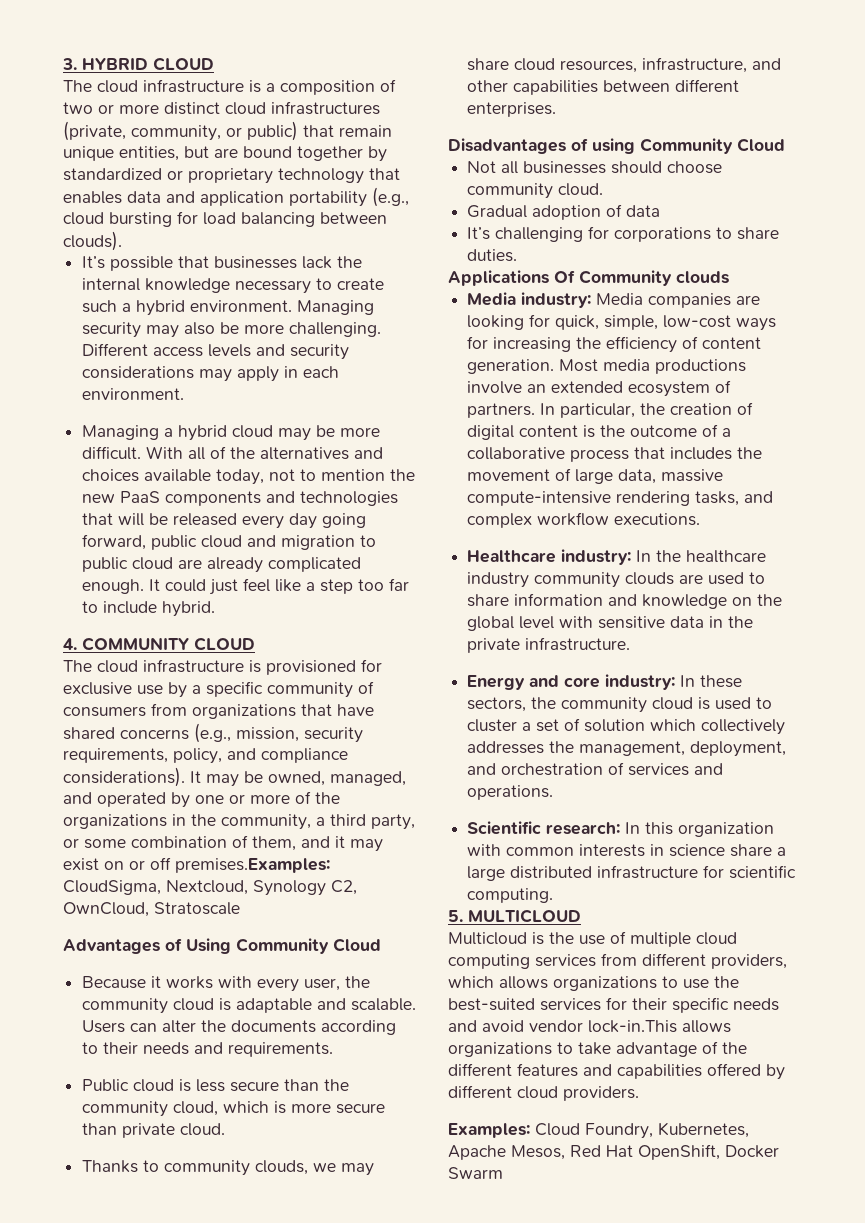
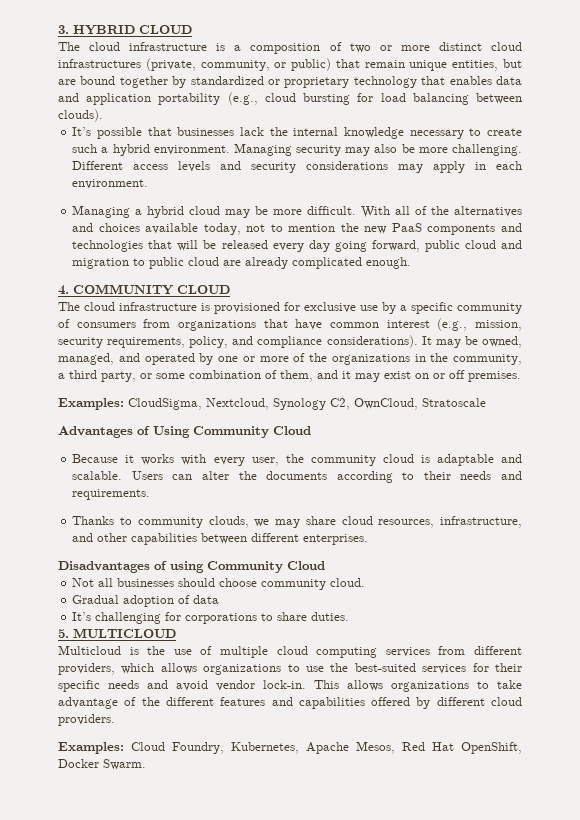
- It could just feel like a step too far to include hybrid.
- The cloud infrastructure is provisioned for exclusive use by a specific community of consumers from organizations that have shared concerns (e.g., mission, security requirements, policy, and compliance considerations).
+ The cloud infrastructure is provisioned for exclusive use by a specific community of consumers from organizations that have common interest (e.g., mission, security requirements, policy, and compliance considerations).
- It may be owned, managed, and operated by one or more of the organizations in the community, a third party, or some combination of them, and it may exist on or off premises.Examples: CloudSigma, Nextcloud, Synology C2, OwnCloud, Stratoscale
+ It may be owned, managed, and operated by one or more of the organizations in the community, a third party, or some combination of them, and it may exist on or off premises.
+ Examples: CloudSigma, Nextcloud, Synology C2, OwnCloud, Stratoscale
- Public cloud is less secure than the community cloud, which is more secure than private cloud.
- Applications Of Community clouds
- Media industry: Media companies are looking for quick, simple, low-cost ways for increasing the efficiency of content generation. Most media productions involve an extended ecosystem of partners. In particular, the creation of digital content is the outcome of a collaborative process that includes the movement of large data, massive compute-intensive rendering tasks, and complex workflow executions.
- Healthcare industry: In the healthcare industry community clouds are used to share information and knowledge on the global level with sensitive data in the private infrastructure.
- Energy and core industry: In these sectors, the community cloud is used to cluster a set of solution which collectively addresses the management, deployment, and orchestration of services and operations.
- Scientific research: In this organization with common interests in science share a large distributed infrastructure for scientific computing.
- Multicloud is the use of multiple cloud computing services from different providers, which allows organizations to use the best-suited services for their specific needs and avoid vendor lock-in.This allows organizations to take advantage of the different features and capabilities offered by different cloud providers.
+ Multicloud is the use of multiple cloud computing services from different providers, which allows organizations to use the best-suited services for their specific needs and avoid vendor lock-in. This allows organizations to take advantage of the different features and capabilities offered by different cloud providers.
- Examples: Cloud Foundry, Kubernetes, Apache Mesos, Red Hat OpenShift, Docker Swarm
+ Examples: Cloud Foundry, Kubernetes, Apache Mesos, Red Hat OpenShift, Docker Swarm.

